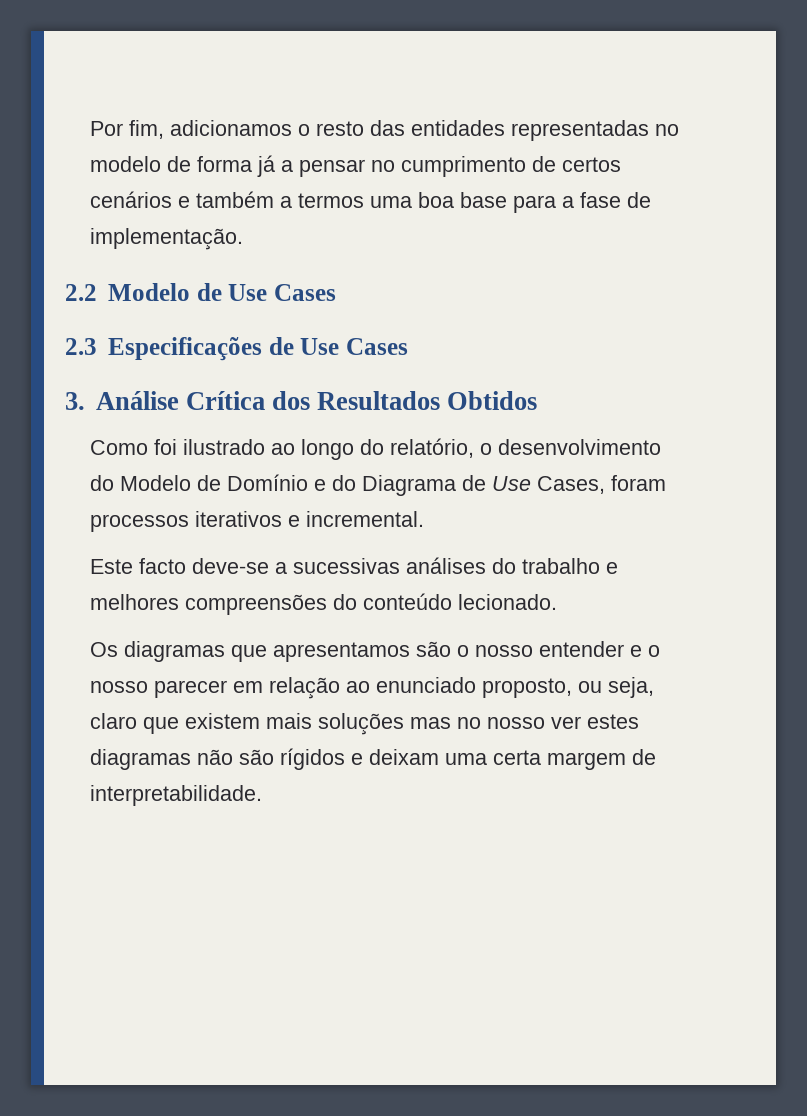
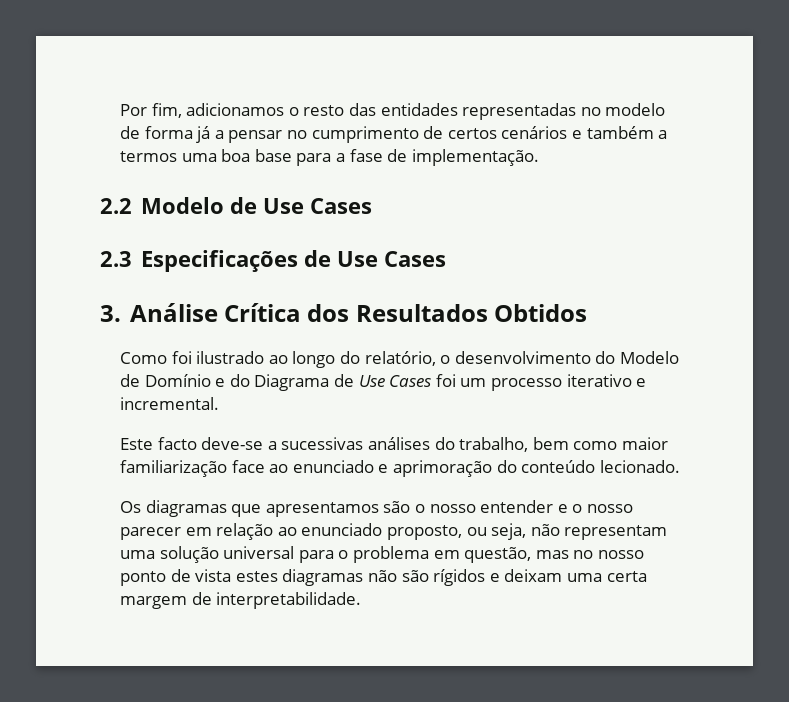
- Como foi ilustrado ao longo do relatório, o desenvolvimento do Modelo de Domínio e do Diagrama de Use Cases, foram processos iterativos e incremental.
+ Como foi ilustrado ao longo do relatório, o desenvolvimento do Modelo de Domínio e do Diagrama de Use Cases foi um processo iterativo e incremental.
- Este facto deve-se a sucessivas análises do trabalho e melhores compreensões do conteúdo lecionado.
+ Este facto deve-se a sucessivas análises do trabalho, bem como maior familiarização face ao enunciado e aprimoração do conteúdo lecionado.
- Os diagramas que apresentamos são o nosso entender e o nosso parecer em relação ao enunciado proposto, ou seja, claro que existem mais soluções mas no nosso ver estes diagramas não são rígidos e deixam uma certa margem de interpretabilidade.
+ Os diagramas que apresentamos são o nosso entender e o nosso parecer em relação ao enunciado proposto, ou seja, não representam uma solução universal para o problema em questão, mas no nosso ponto de vista estes diagramas não são rígidos e deixam uma certa margem de interpretabilidade.

